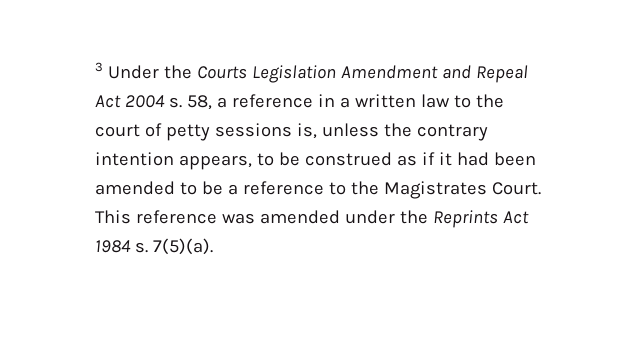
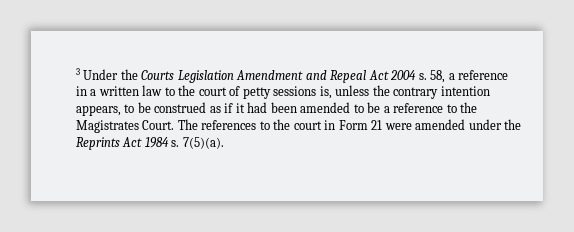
- This reference was amended under the Reprints Act 1984 s.
+ The references to the court in Form 21 were amended under the Reprints Act 1984 s.

